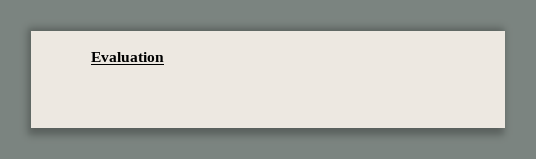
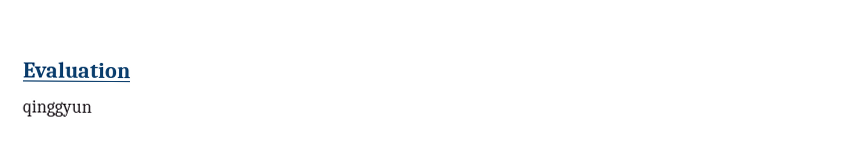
+ qinggyun

